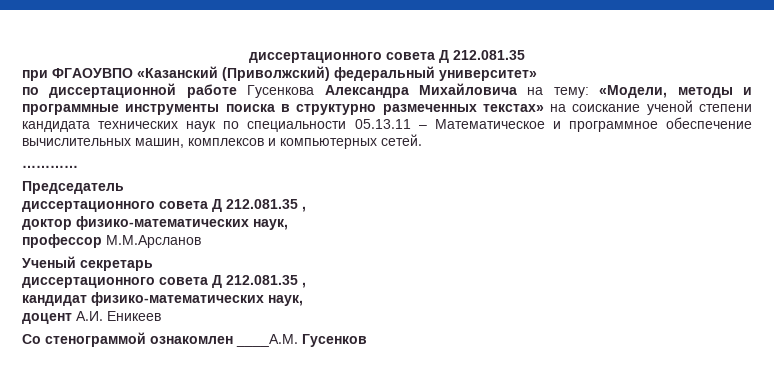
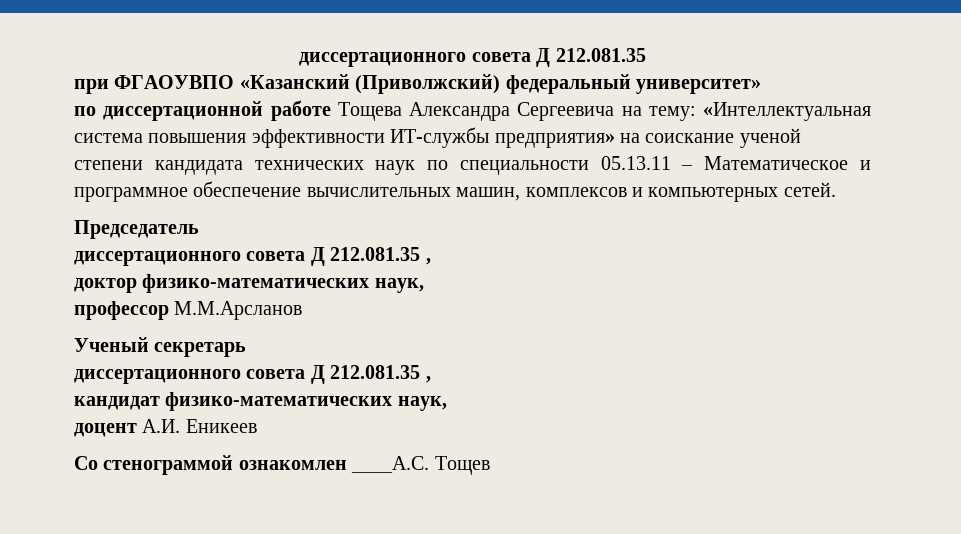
- по диссертационной работе Гусенкова Александра Михайловича на тему: «Модели, методы и программные инструменты поиска в структурно размеченных текстах» на соискание ученой степени кандидата технических наук по специальности 05.13.11 – Математическое и программное обеспечение вычислительных машин, комплексов и компьютерных сетей.
+ по диссертационной работе Тощева Александра Сергеевича на тему: «Интеллектуальная система повышения эффективности ИТ-службы предприятия» на соискание ученой степени кандидата технических наук по специальности 05.13.11 – Математическое и программное обеспечение вычислительных машин, комплексов и компьютерных сетей.
- …………
- Со стенограммой ознакомлен ____А.М. Гусенков
+ Со стенограммой ознакомлен ____А.С. Тощев

